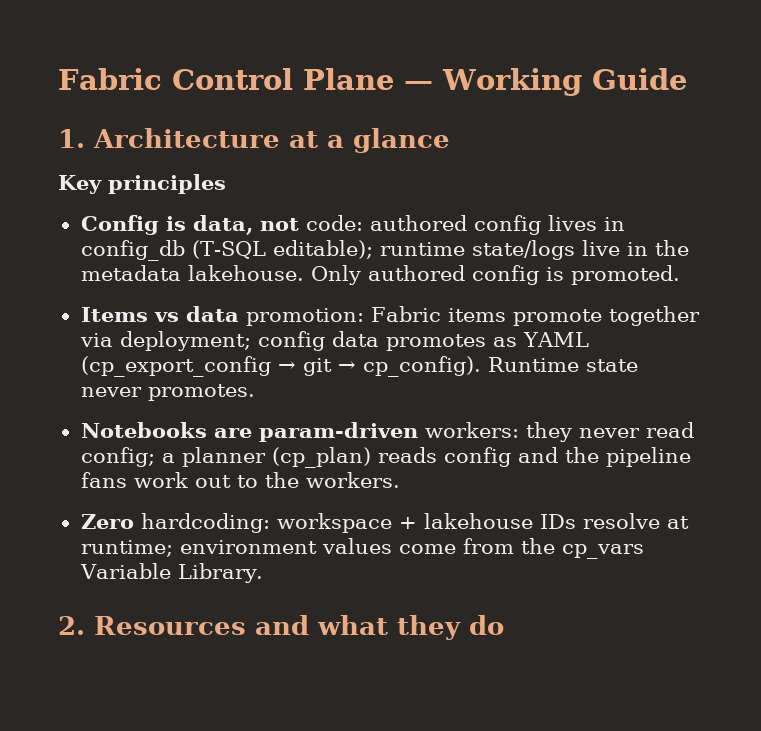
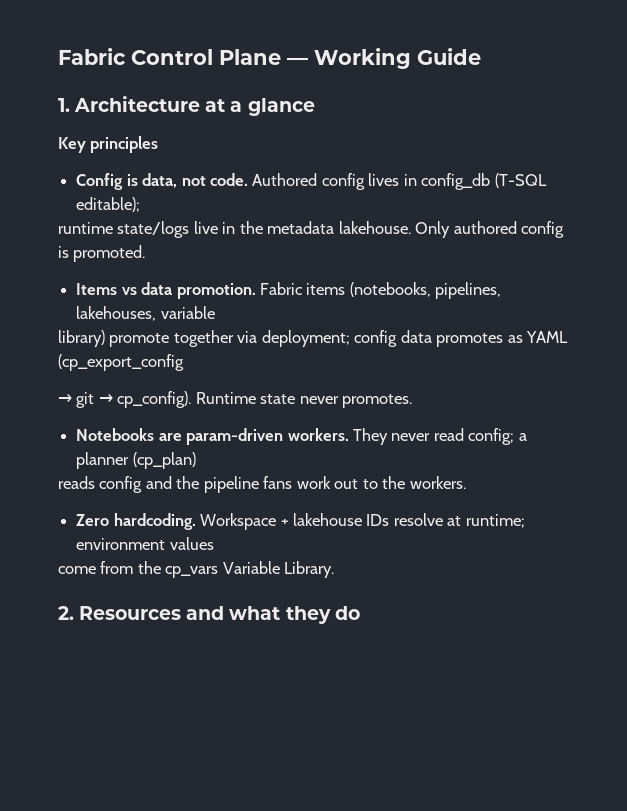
- Config is data, not code: authored config lives in config_db (T-SQL editable); runtime state/logs live in the metadata lakehouse.
+ Config is data, not code. Authored config lives in config_db (T-SQL editable);
+ runtime state/logs live in the metadata lakehouse.
- Items vs data promotion: Fabric items promote together via deployment; config data promotes as YAML (cp_export_config → git → cp_config).
+ Items vs data promotion. Fabric items (notebooks, pipelines, lakehouses, variable
+ library) promote together via deployment; config data promotes as YAML (cp_export_config
+ → git → cp_config).
- Notebooks are param-driven workers: they never read config; a planner (cp_plan) reads config and the pipeline fans work out to the workers.
+ Notebooks are param-driven workers. They never read config; a planner (cp_plan)
+ reads config and the pipeline fans work out to the workers.
- Zero hardcoding: workspace + lakehouse IDs resolve at runtime; environment values come from the cp_vars Variable Library.
+ Zero hardcoding. Workspace + lakehouse IDs resolve at runtime; environment values
+ come from the cp_vars Variable Library.

